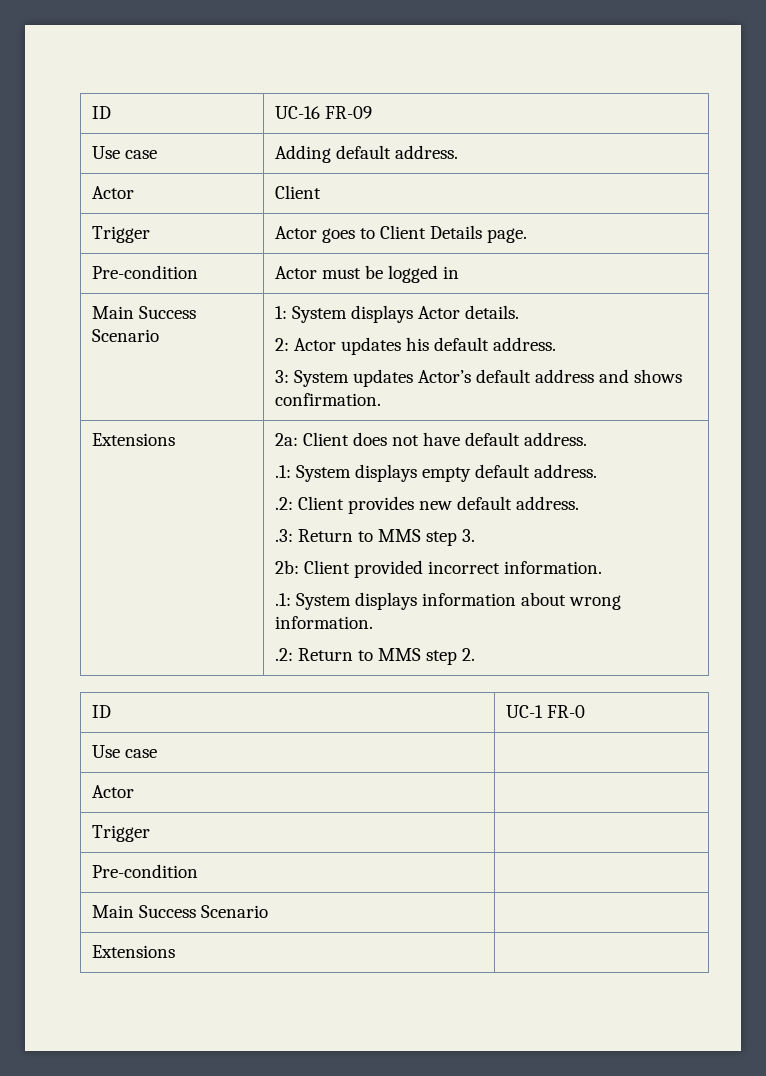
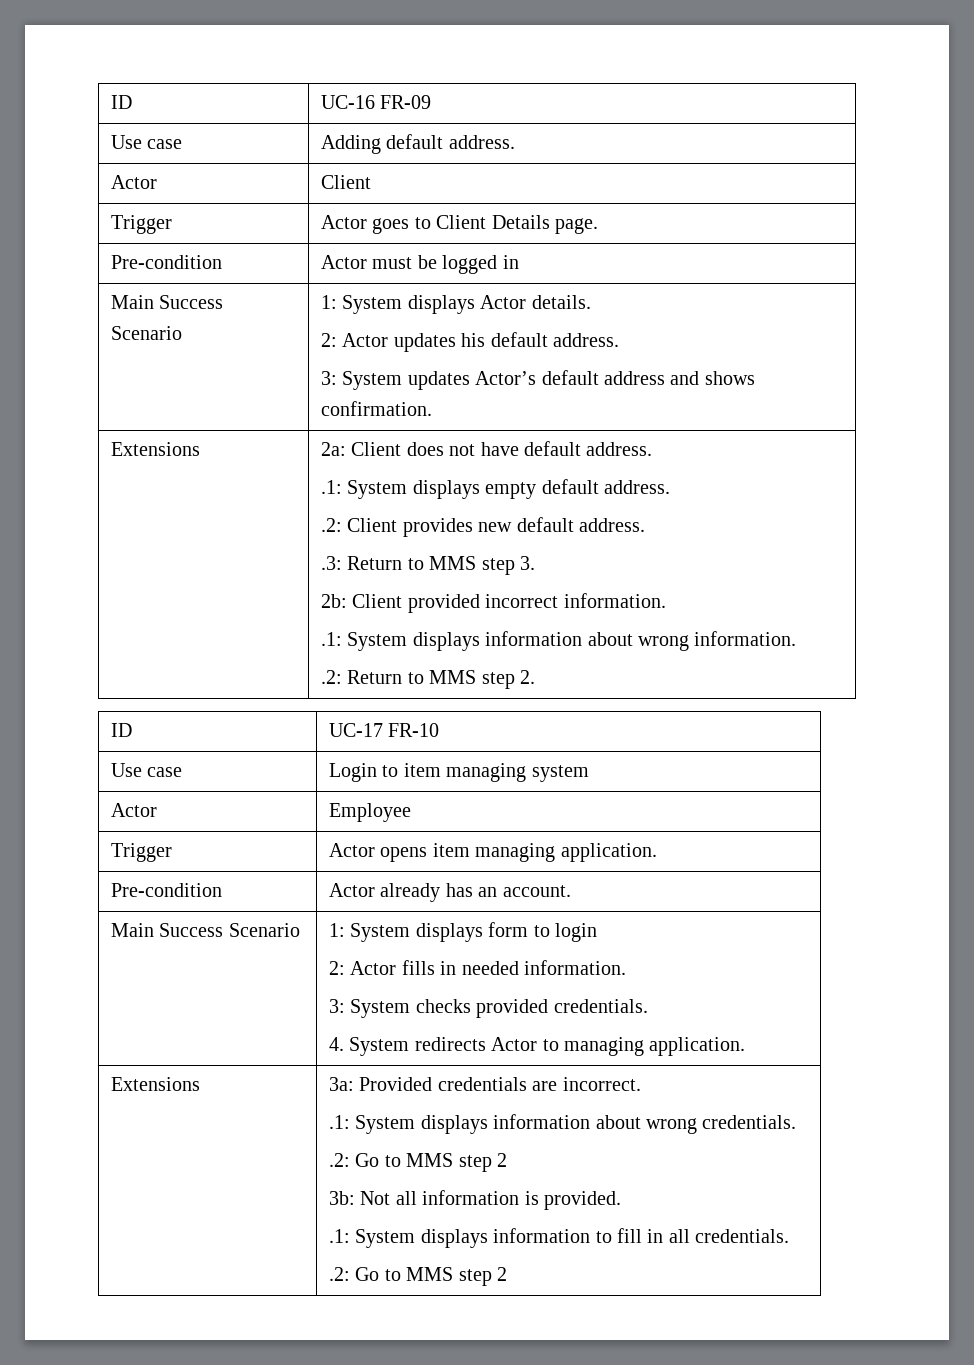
- ID | UC-1 FR-0
- Use case |
- Actor |
- Trigger |
- Pre-condition |
- Main Success Scenario |
- Extensions |
+ ID | UC-17 FR-10
+ Use case | Login to item managing system
+ Actor | Employee
+ Trigger | Actor opens item managing application.
+ Pre-condition | Actor already has an account.
+ Main Success Scenario | 1: System displays form to login
+ 2: Actor fills in needed information.
+ 3: System checks provided credentials.
+ 4. System redirects Actor to managing application.
+ Extensions | 3a: Provided credentials are incorrect.
+ .1: System displays information about wrong credentials.
+ .2: Go to MMS step 2
+ 3b: Not all information is provided.
+ .1: System displays information to fill in all credentials.
+ .2: Go to MMS step 2

